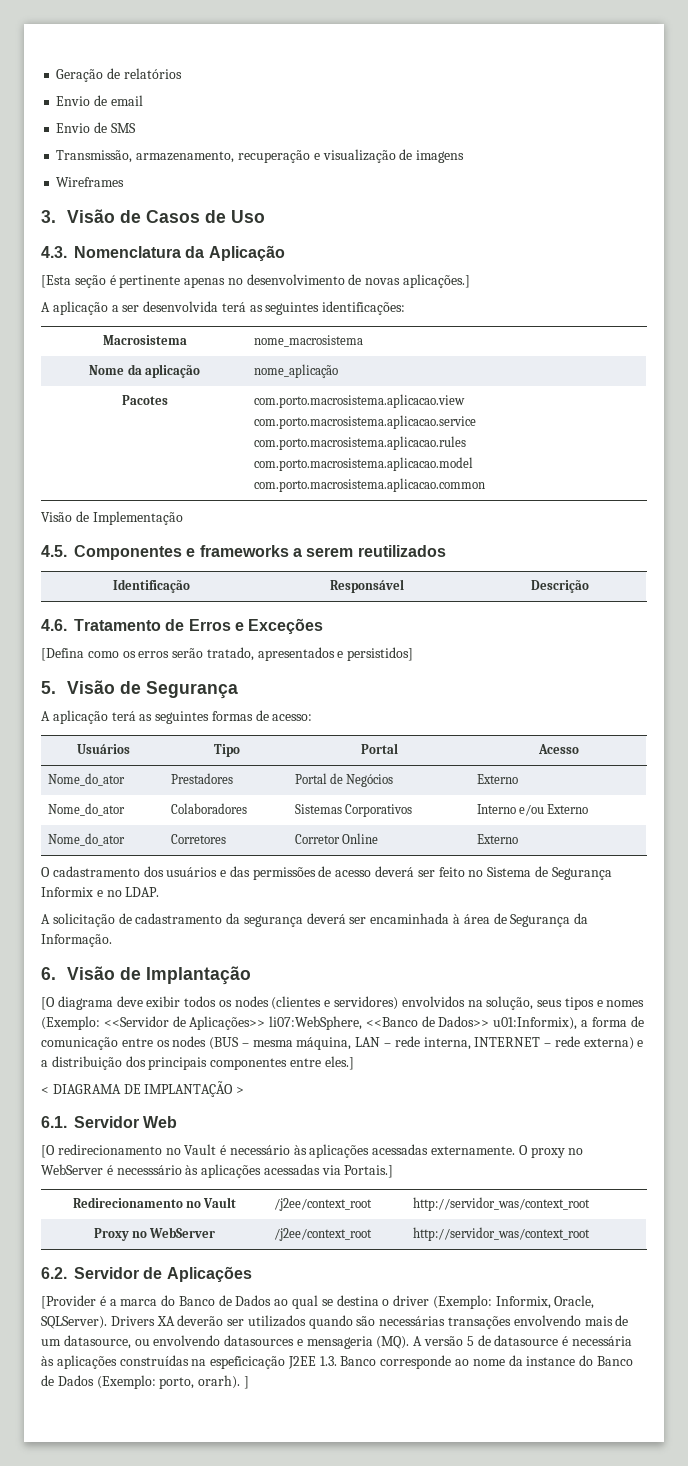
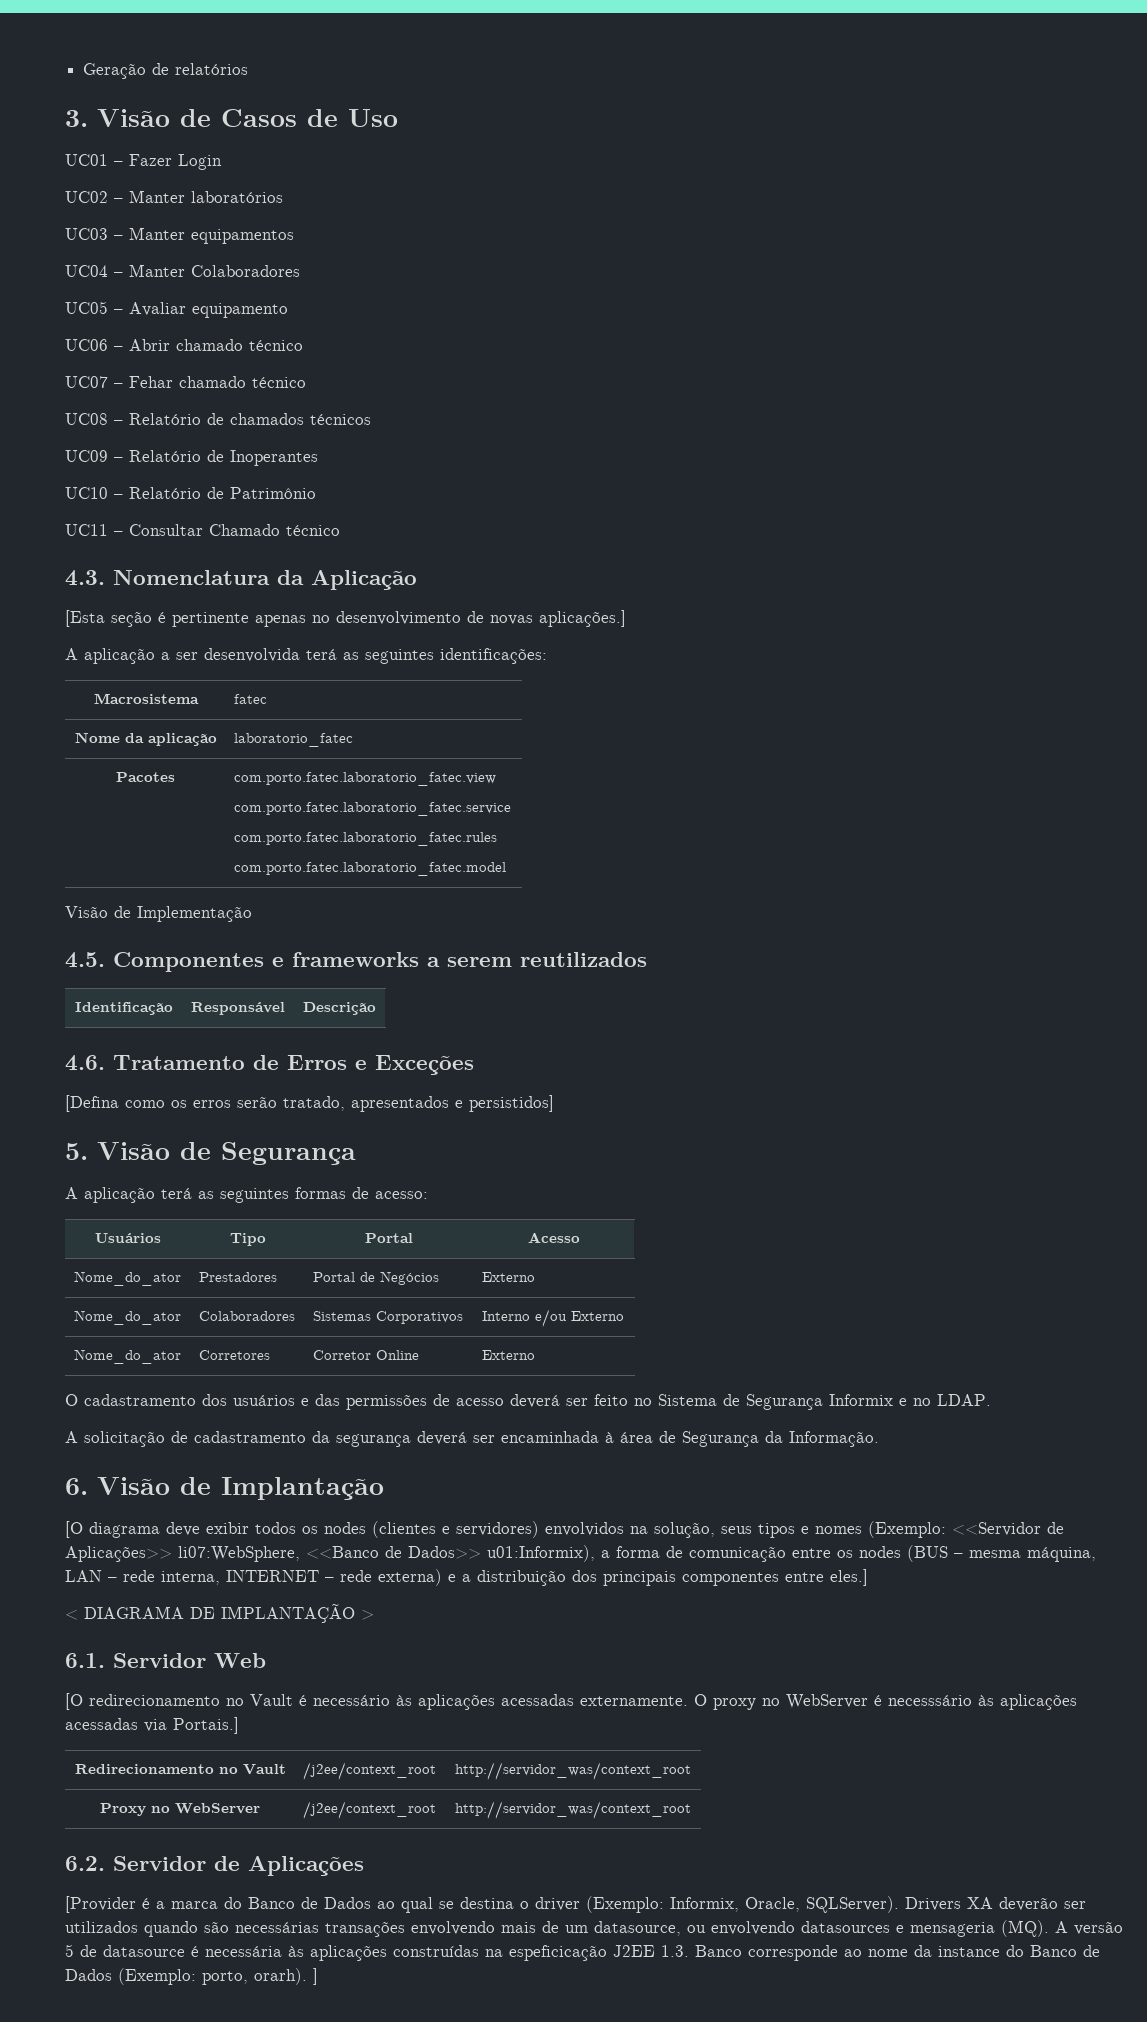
- Envio de email
- Envio de SMS
- Transmissão, armazenamento, recuperação e visualização de imagens
- Wireframes
+ UC01 – Fazer Login
+ UC02 – Manter laboratórios
+ UC03 – Manter equipamentos
+ UC04 – Manter Colaboradores
+ UC05 – Avaliar equipamento
+ UC06 – Abrir chamado técnico
+ UC07 – Fehar chamado técnico
+ UC08 – Relatório de chamados técnicos
+ UC09 – Relatório de Inoperantes
+ UC10 – Relatório de Patrimônio
+ UC11 – Consultar Chamado técnico
- Macrosistema | nome_macrosistema
+ Macrosistema | fatec
- Nome da aplicação | nome_aplicação
+ Nome da aplicação | laboratorio_fatec
- Pacotes | com.porto.macrosistema.aplicacao.view
- com.porto.macrosistema.aplicacao.service
- com.porto.macrosistema.aplicacao.rules
- com.porto.macrosistema.aplicacao.model
- com.porto.macrosistema.aplicacao.common
+ Pacotes | com.porto.fatec.laboratorio_fatec.view
+ com.porto.fatec.laboratorio_fatec.service
+ com.porto.fatec.laboratorio_fatec.rules
+ com.porto.fatec.laboratorio_fatec.model

